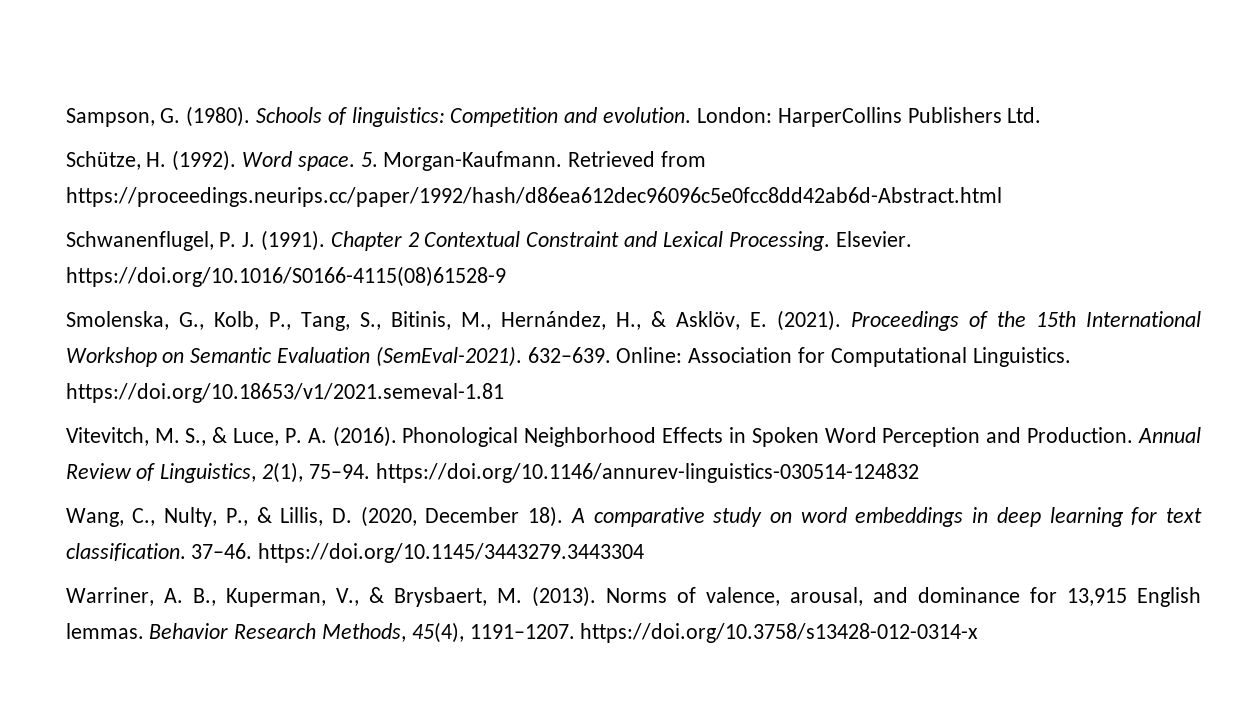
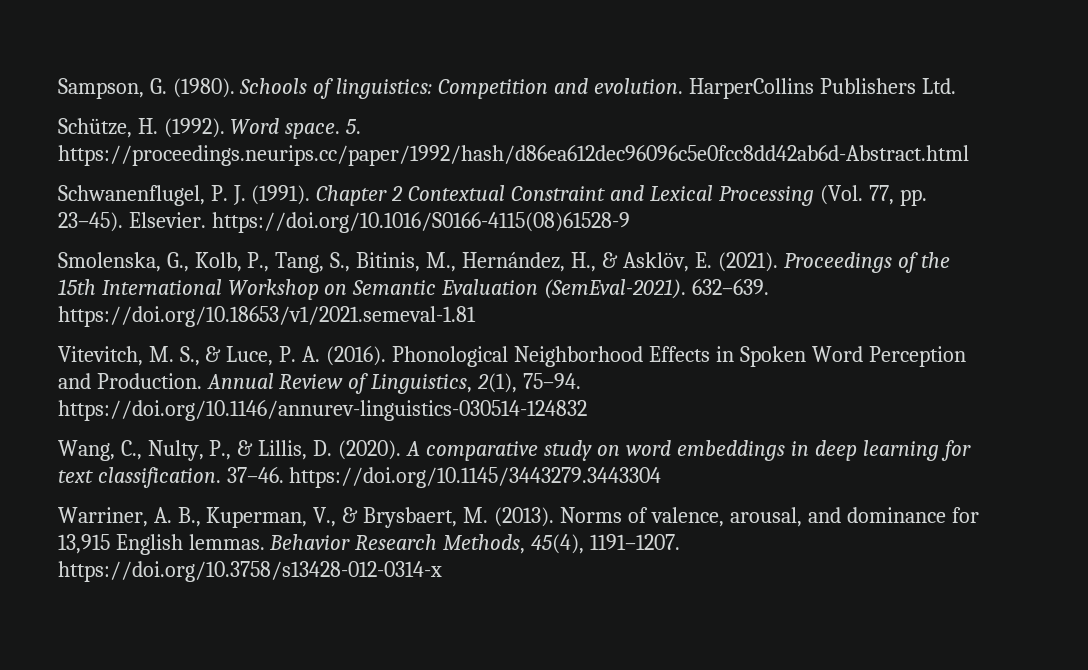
- London: HarperCollins Publishers Ltd.
+ HarperCollins Publishers Ltd.
- 5. Morgan-Kaufmann. Retrieved from https://proceedings.neurips.cc/paper/1992/hash/d86ea612dec96096c5e0fcc8dd42ab6d-Abstract.html
+ 5. https://proceedings.neurips.cc/paper/1992/hash/d86ea612dec96096c5e0fcc8dd42ab6d-Abstract.html
- Chapter 2 Contextual Constraint and Lexical Processing.
+ Chapter 2 Contextual Constraint and Lexical Processing (Vol. 77, pp. 23–45).
- 632–639. Online: Association for Computational Linguistics. https://doi.org/10.18653/v1/2021.semeval-1.81
+ 632–639. https://doi.org/10.18653/v1/2021.semeval-1.81
- Wang, C., Nulty, P., & Lillis, D. (2020, December 18).
+ Wang, C., Nulty, P., & Lillis, D. (2020).

